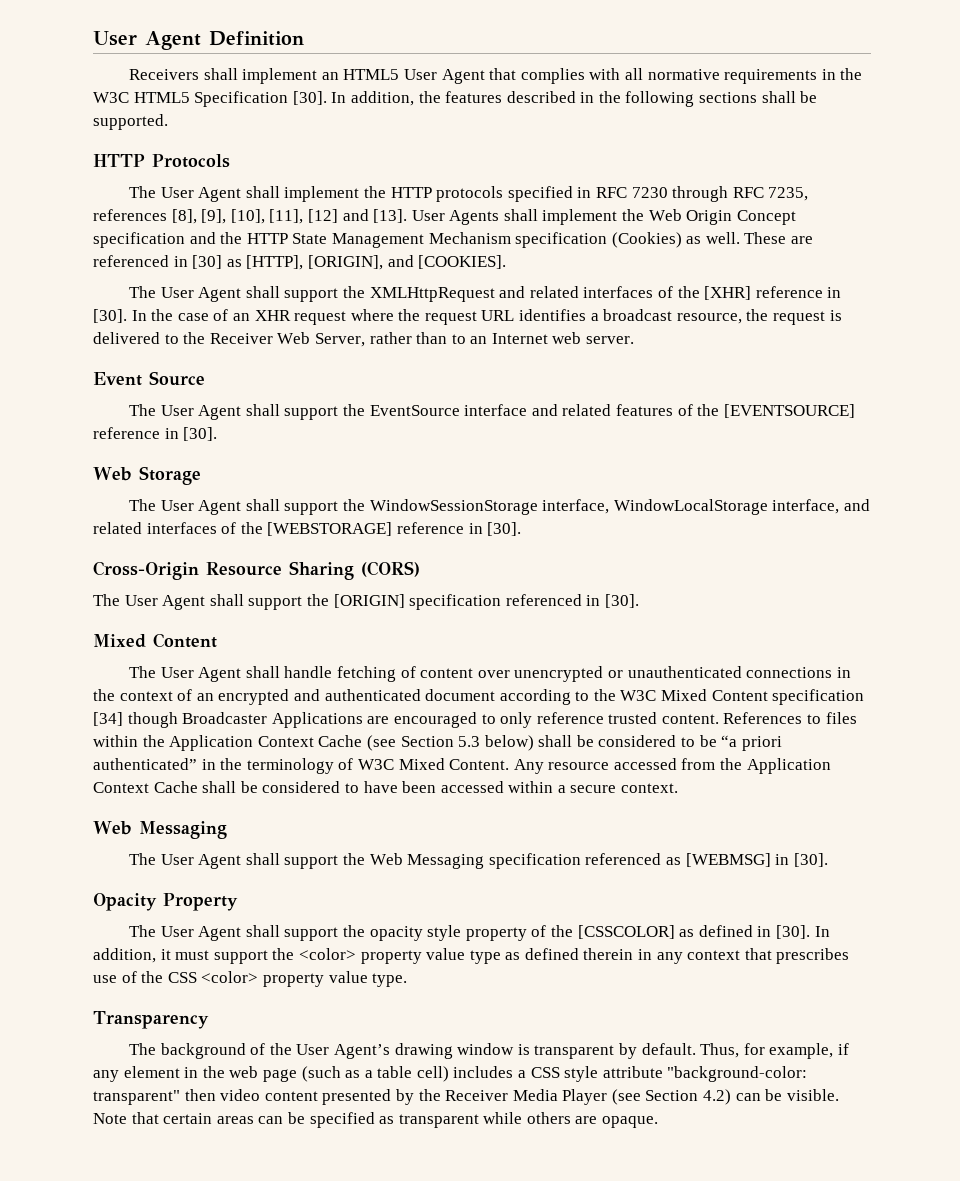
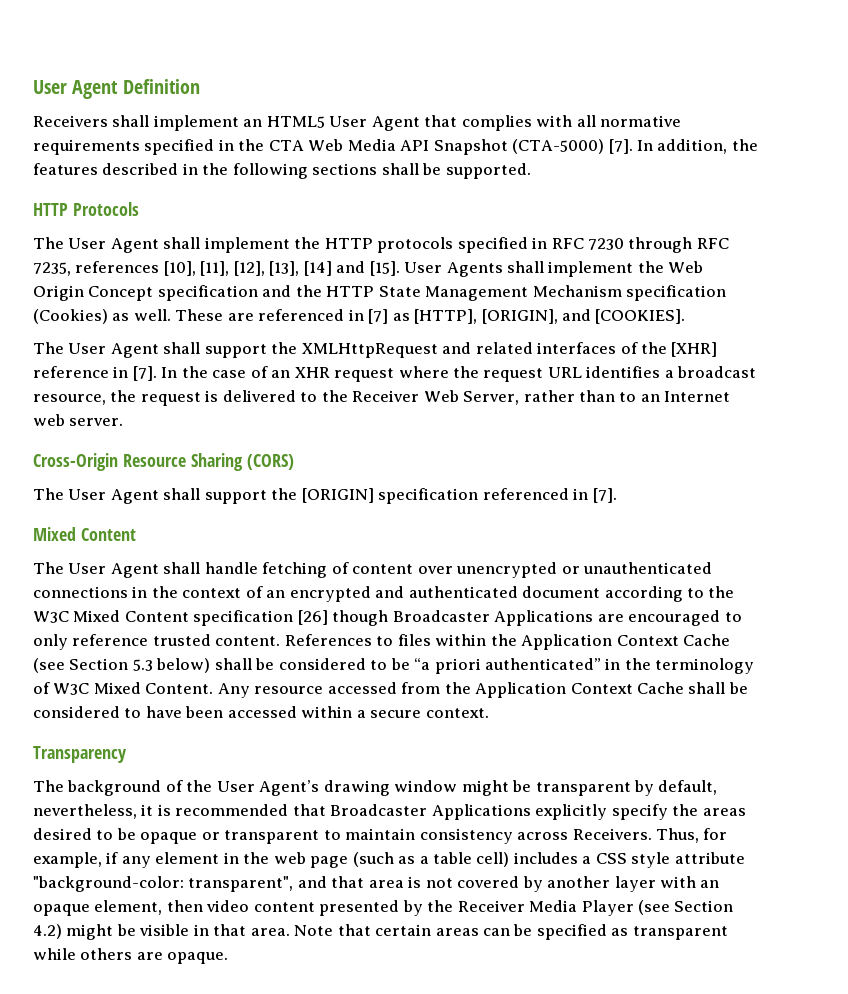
- Receivers shall implement an HTML5 User Agent that complies with all normative requirements in the W3C HTML5 Specification [30].
+ Receivers shall implement an HTML5 User Agent that complies with all normative requirements specified in the CTA Web Media API Snapshot (CTA-5000) [7].
- The User Agent shall implement the HTTP protocols specified in RFC 7230 through RFC 7235, references [8], [9], [10], [11], [12] and [13].
+ The User Agent shall implement the HTTP protocols specified in RFC 7230 through RFC 7235, references [10], [11], [12], [13], [14] and [15].
- These are referenced in [30] as [HTTP], [ORIGIN], and [COOKIES].
+ These are referenced in [7] as [HTTP], [ORIGIN], and [COOKIES].
- The User Agent shall support the XMLHttpRequest and related interfaces of the [XHR] reference in [30].
+ The User Agent shall support the XMLHttpRequest and related interfaces of the [XHR] reference in [7].
- Event Source
- The User Agent shall support the EventSource interface and related features of the [EVENTSOURCE] reference in [30].
- Web Storage
- The User Agent shall support the WindowSessionStorage interface, WindowLocalStorage interface, and related interfaces of the [WEBSTORAGE] reference in [30].
- The User Agent shall support the [ORIGIN] specification referenced in [30].
+ The User Agent shall support the [ORIGIN] specification referenced in [7].
- The User Agent shall handle fetching of content over unencrypted or unauthenticated connections in the context of an encrypted and authenticated document according to the W3C Mixed Content specification [34] though Broadcaster Applications are encouraged to only reference trusted content.
+ The User Agent shall handle fetching of content over unencrypted or unauthenticated connections in the context of an encrypted and authenticated document according to the W3C Mixed Content specification [26] though Broadcaster Applications are encouraged to only reference trusted content.
  Any resource accessed from the Application Context Cache shall be considered to have been accessed within a secure context.
- Web Messaging
- The User Agent shall support the Web Messaging specification referenced as [WEBMSG] in [30].
- Opacity Property
- The User Agent shall support the opacity style property of the [CSSCOLOR] as defined in [30]. In addition, it must support the <color> property value type as defined therein in any context that prescribes use of the CSS <color> property value type.
- The background of the User Agent’s drawing window is transparent by default.
+ The background of the User Agent’s drawing window might be transparent by default, nevertheless, it is recommended that Broadcaster Applications explicitly specify the areas desired to be opaque or transparent to maintain consistency across Receivers.
- Thus, for example, if any element in the web page (such as a table cell) includes a CSS style attribute "background-color: transparent" then video content presented by the Receiver Media Player (see Section 4.2) can be visible.
+ Thus, for example, if any element in the web page (such as a table cell) includes a CSS style attribute "background-color: transparent", and that area is not covered by another layer with an opaque element, then video content presented by the Receiver Media Player (see Section 4.2) might be visible in that area.

